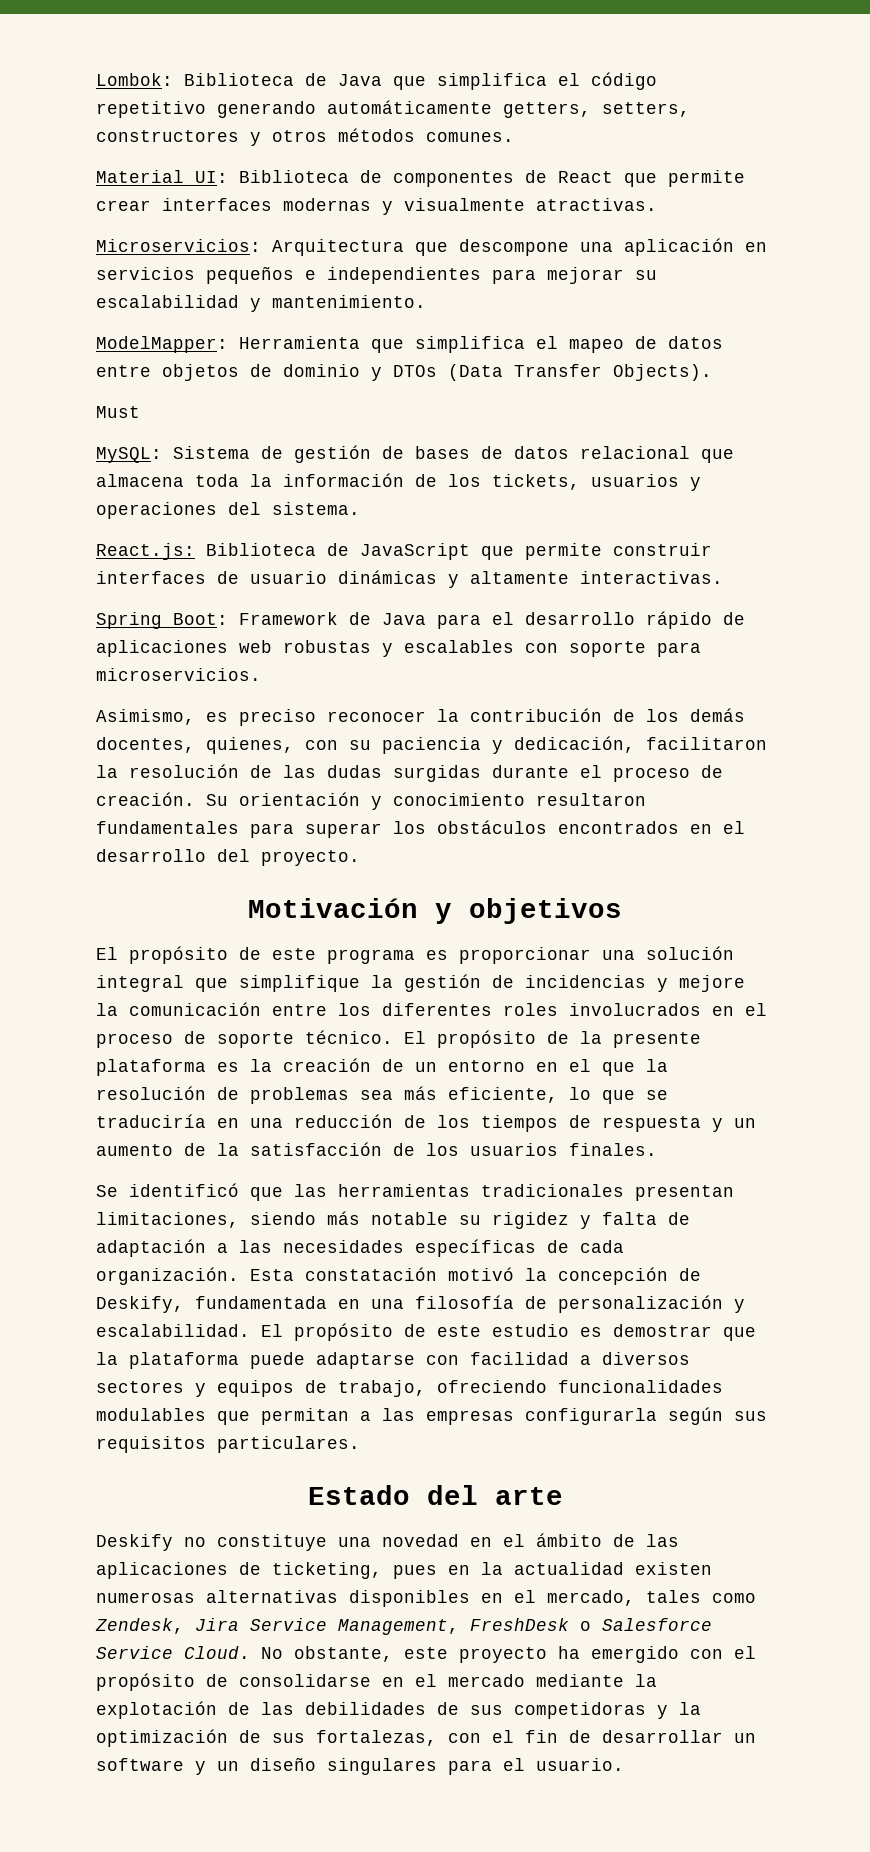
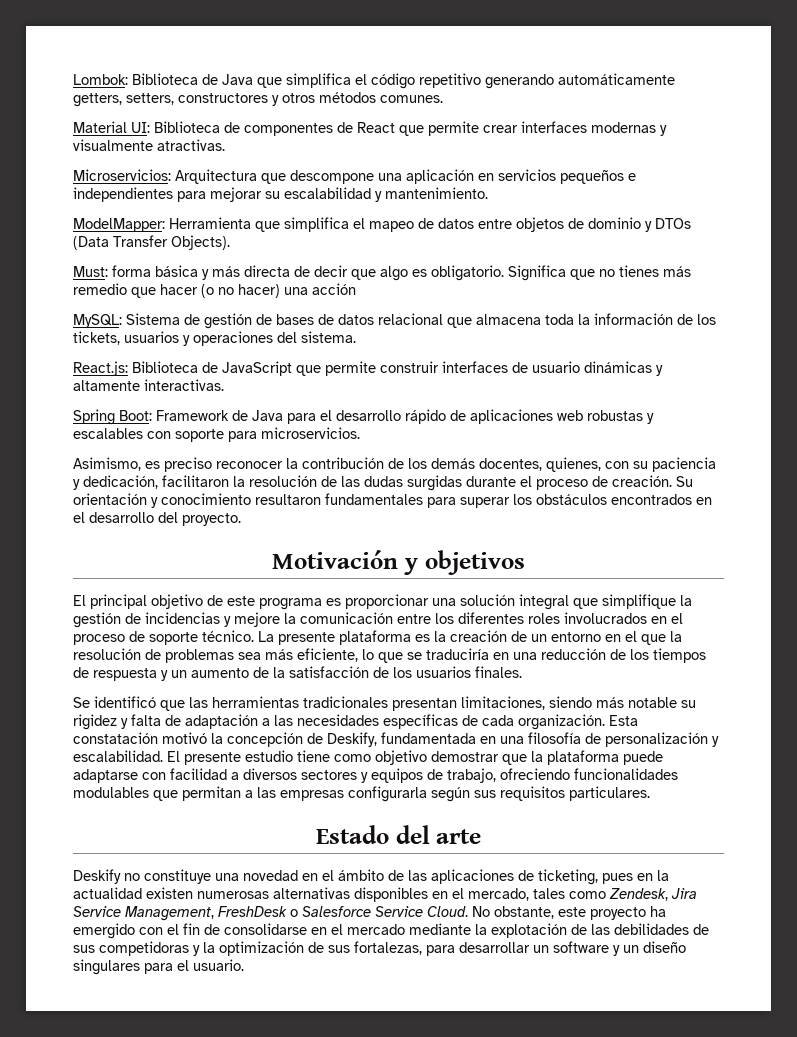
- Must
+ Must: forma básica y más directa de decir que algo es obligatorio. Significa que no tienes más remedio que hacer (o no hacer) una acción
- El propósito de este programa es proporcionar una solución integral que simplifique la gestión de incidencias y mejore la comunicación entre los diferentes roles involucrados en el proceso de soporte técnico.
+ El principal objetivo de este programa es proporcionar una solución integral que simplifique la gestión de incidencias y mejore la comunicación entre los diferentes roles involucrados en el proceso de soporte técnico.
- El propósito de la presente plataforma es la creación de un entorno en el que la resolución de problemas sea más eficiente, lo que se traduciría en una reducción de los tiempos de respuesta y un aumento de la satisfacción de los usuarios finales.
+ La presente plataforma es la creación de un entorno en el que la resolución de problemas sea más eficiente, lo que se traduciría en una reducción de los tiempos de respuesta y un aumento de la satisfacción de los usuarios finales.
- El propósito de este estudio es demostrar que la plataforma puede adaptarse con facilidad a diversos sectores y equipos de trabajo, ofreciendo funcionalidades modulables que permitan a las empresas configurarla según sus requisitos particulares.
+ El presente estudio tiene como objetivo demostrar que la plataforma puede adaptarse con facilidad a diversos sectores y equipos de trabajo, ofreciendo funcionalidades modulables que permitan a las empresas configurarla según sus requisitos particulares.
- No obstante, este proyecto ha emergido con el propósito de consolidarse en el mercado mediante la explotación de las debilidades de sus competidoras y la optimización de sus fortalezas, con el fin de desarrollar un software y un diseño singulares para el usuario.
+ No obstante, este proyecto ha emergido con el fin de consolidarse en el mercado mediante la explotación de las debilidades de sus competidoras y la optimización de sus fortalezas, para desarrollar un software y un diseño singulares para el usuario.

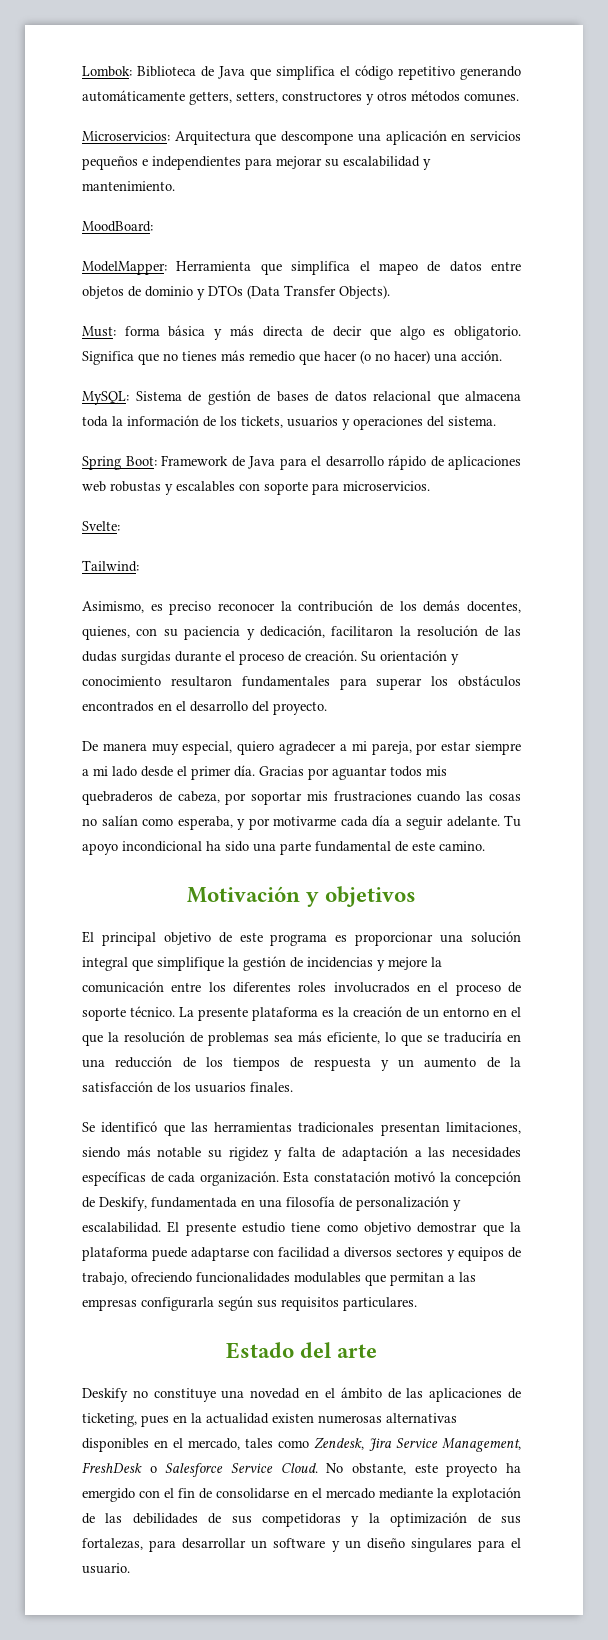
- Material UI: Biblioteca de componentes de React que permite crear interfaces modernas y visualmente atractivas.
+ MoodBoard:
- Significa que no tienes más remedio que hacer (o no hacer) una acción
+ Significa que no tienes más remedio que hacer (o no hacer) una acción.
- React.js: Biblioteca de JavaScript que permite construir interfaces de usuario dinámicas y altamente interactivas.
+ Svelte:
+ Tailwind:
+ De manera muy especial, quiero agradecer a mi pareja, por estar siempre a mi lado desde el primer día. Gracias por aguantar todos mis quebraderos de cabeza, por soportar mis frustraciones cuando las cosas no salían como esperaba, y por motivarme cada día a seguir adelante. Tu apoyo incondicional ha sido una parte fundamental de este camino.

